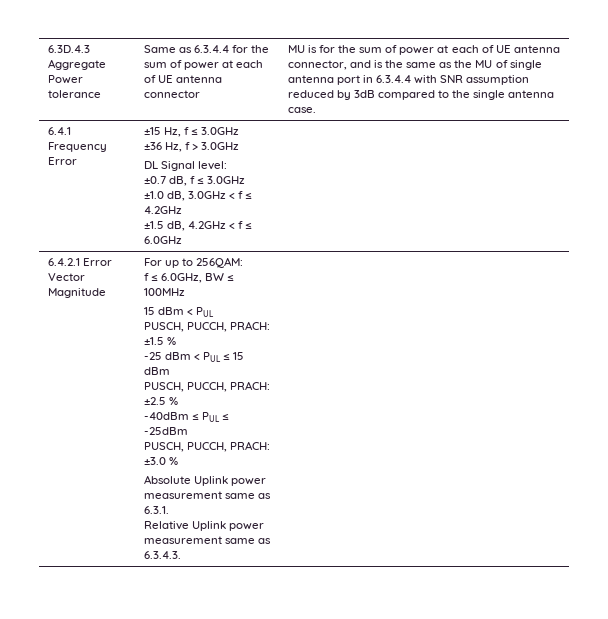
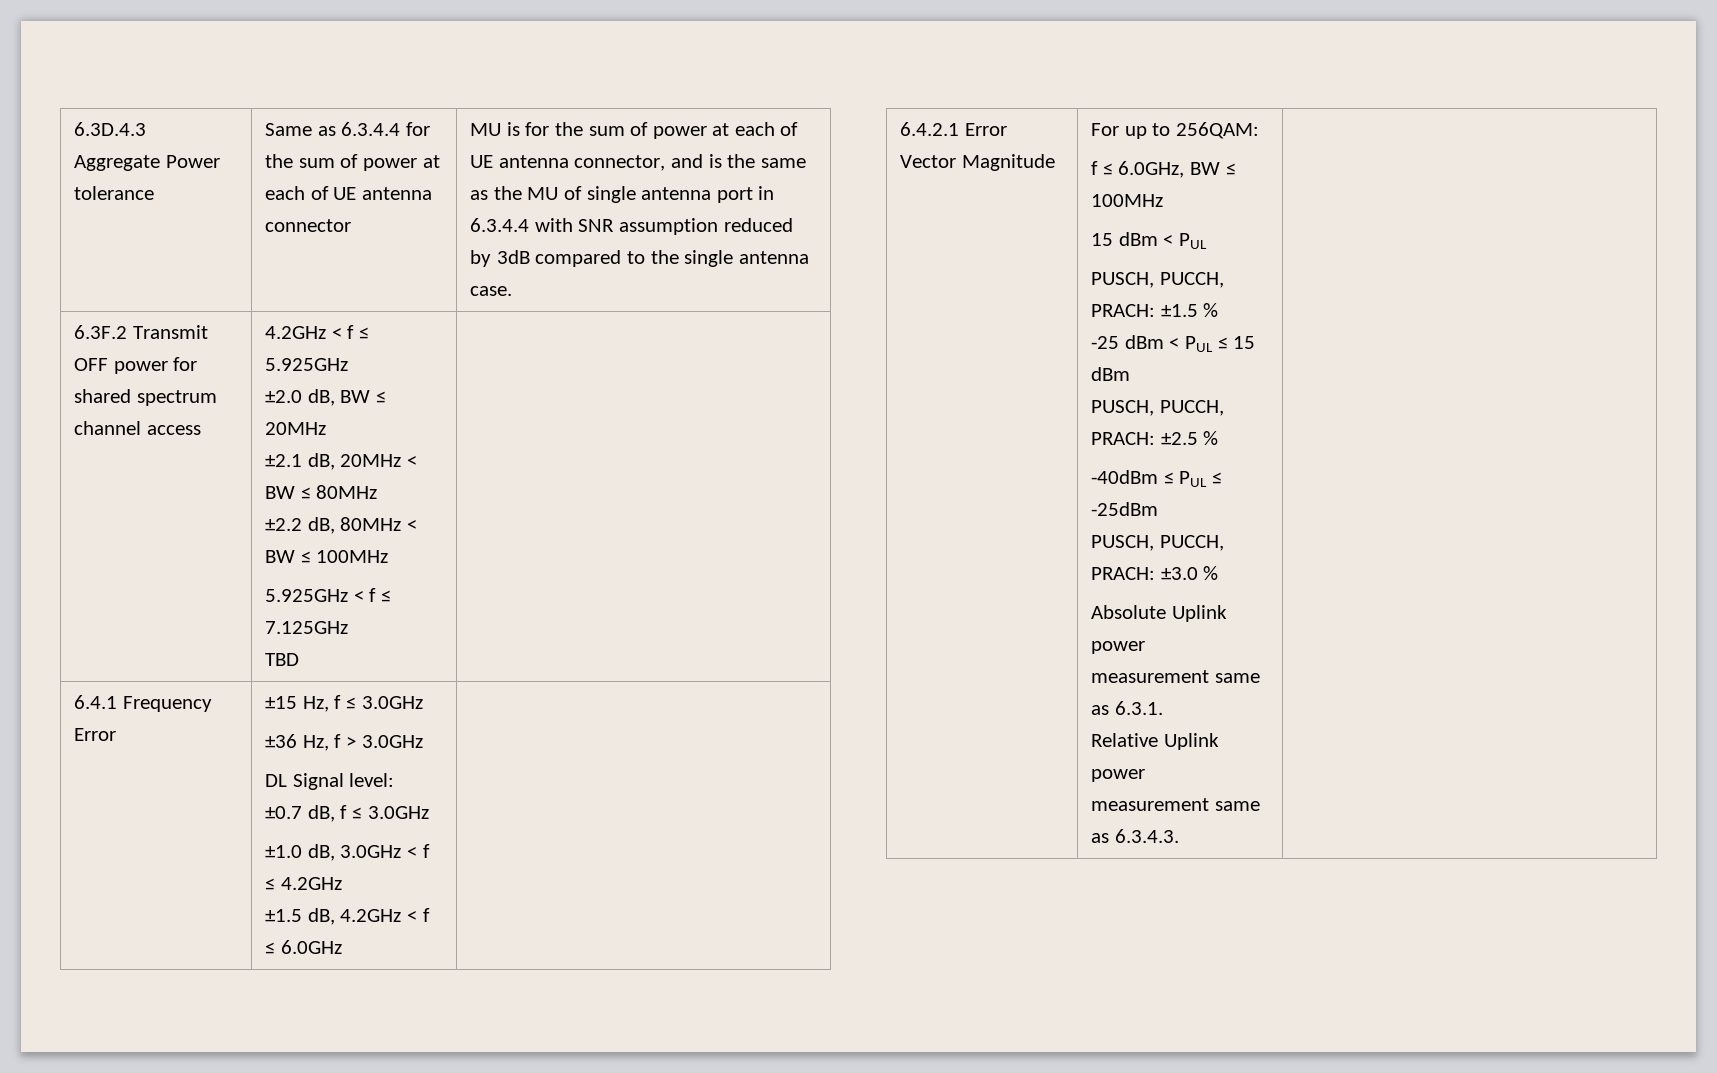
+ 6.3F.2 Transmit OFF power for shared spectrum channel access | 4.2GHz < f ≤ 5.925GHz
+ ±2.0 dB, BW ≤ 20MHz
+ ±2.1 dB, 20MHz < BW ≤ 80MHz
+ ±2.2 dB, 80MHz < BW ≤ 100MHz
+ 5.925GHz < f ≤ 7.125GHz
+ TBD |

